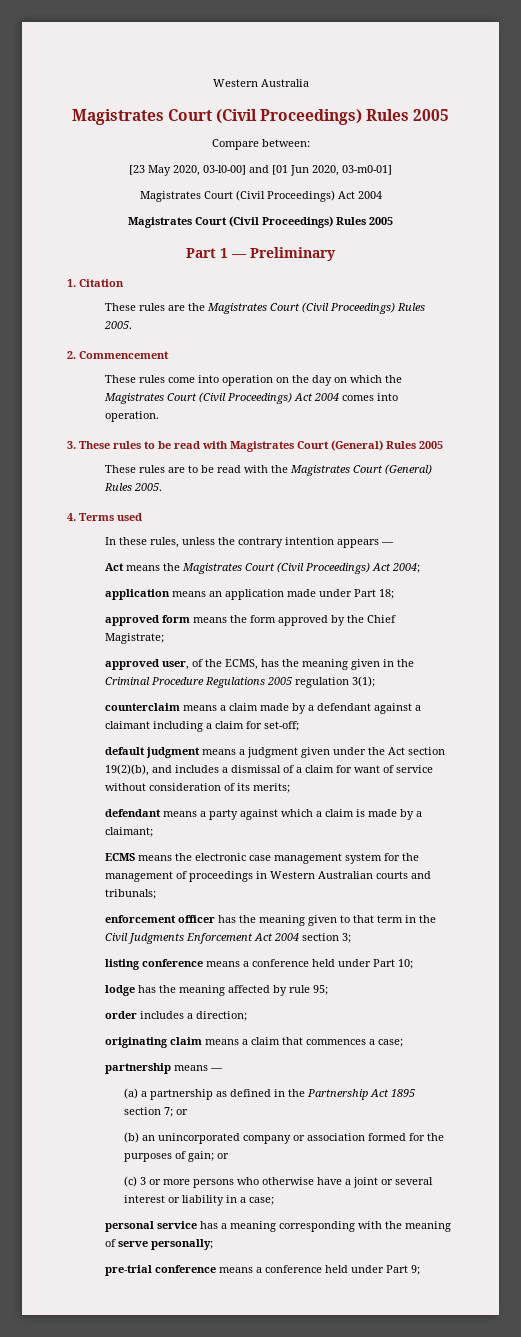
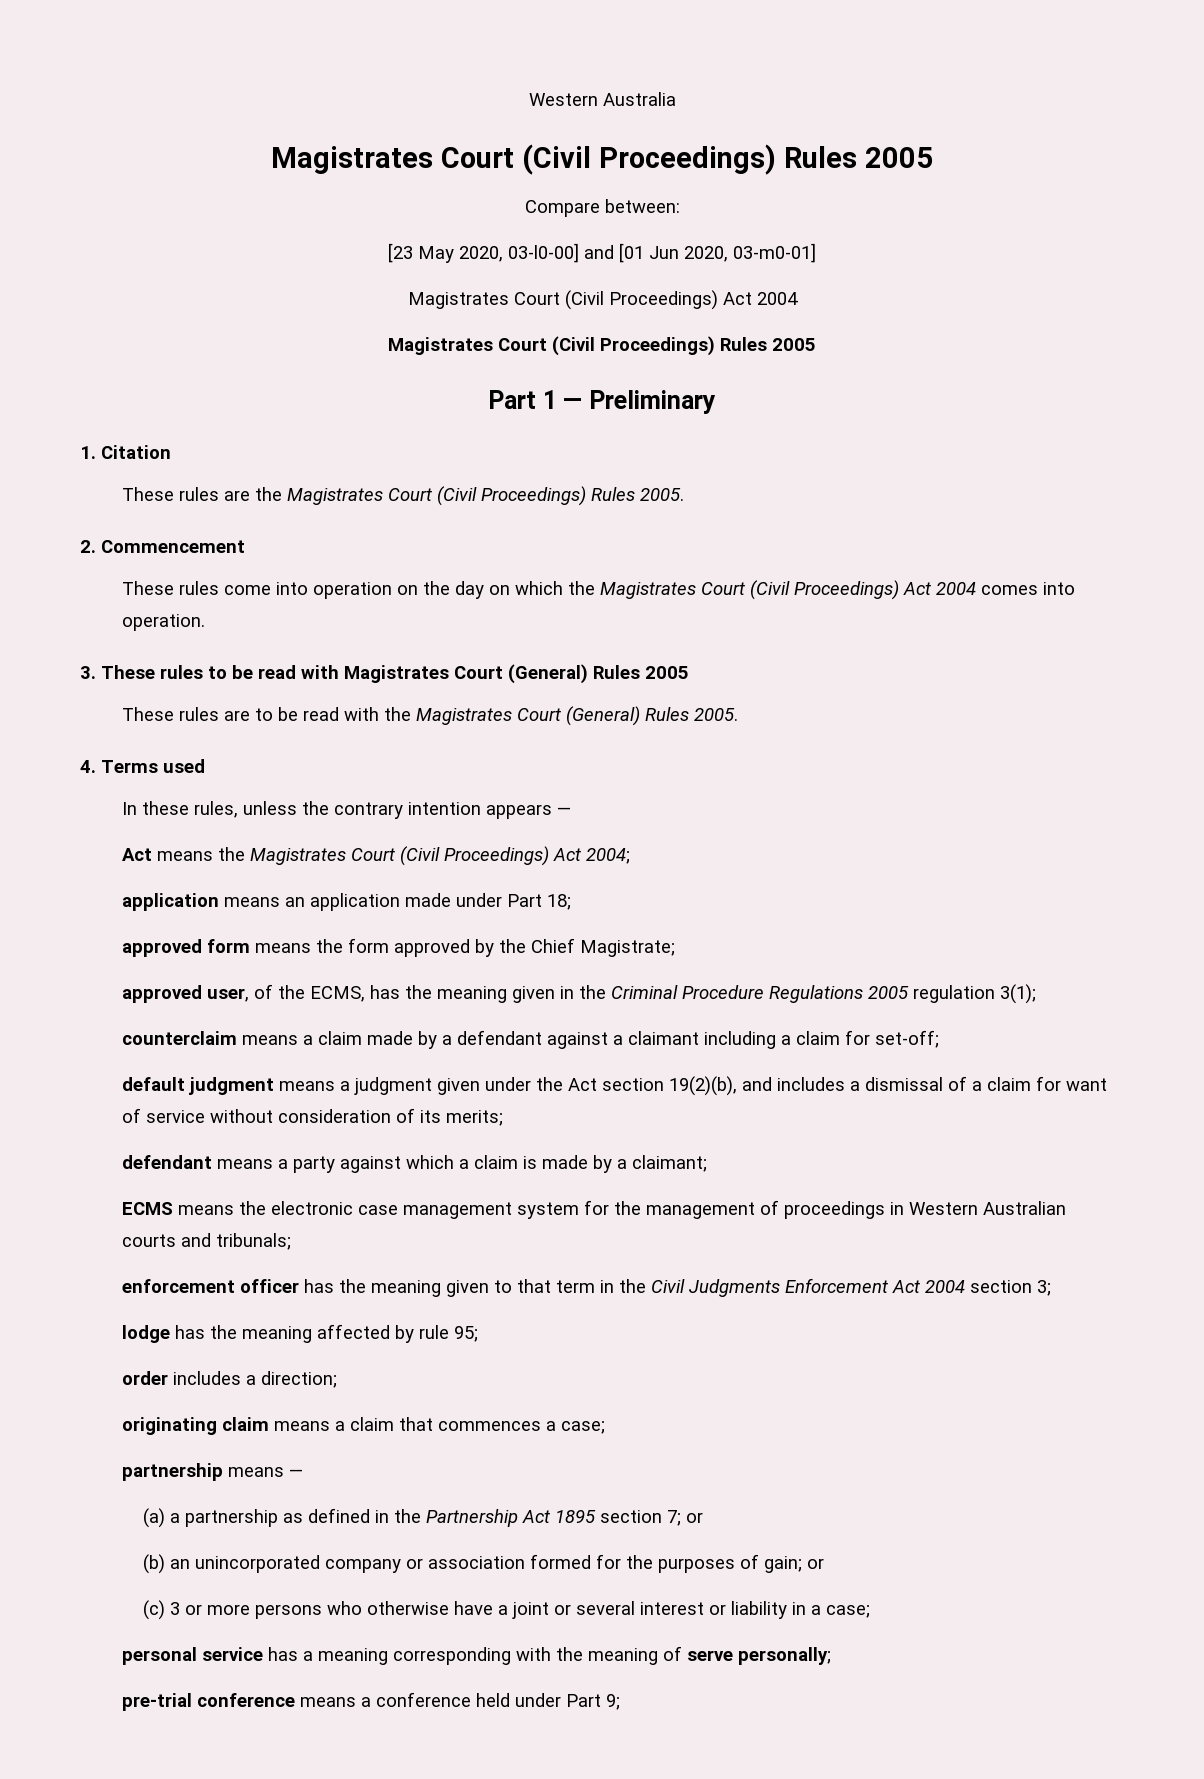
- listing conference means a conference held under Part 10;

